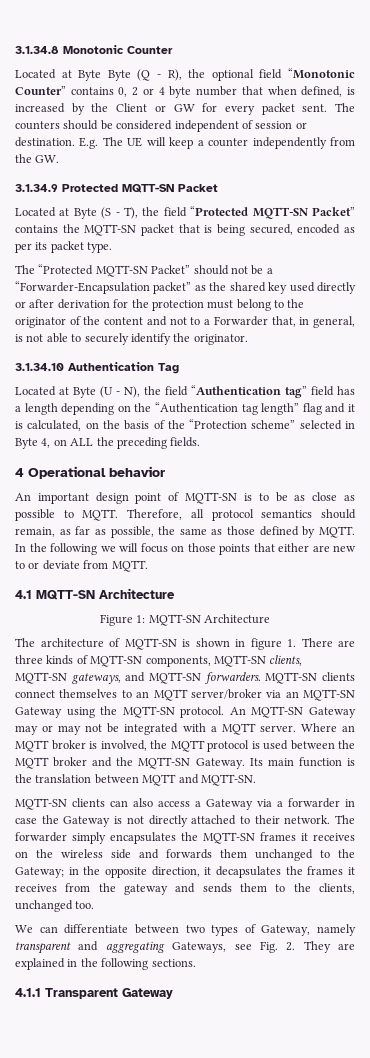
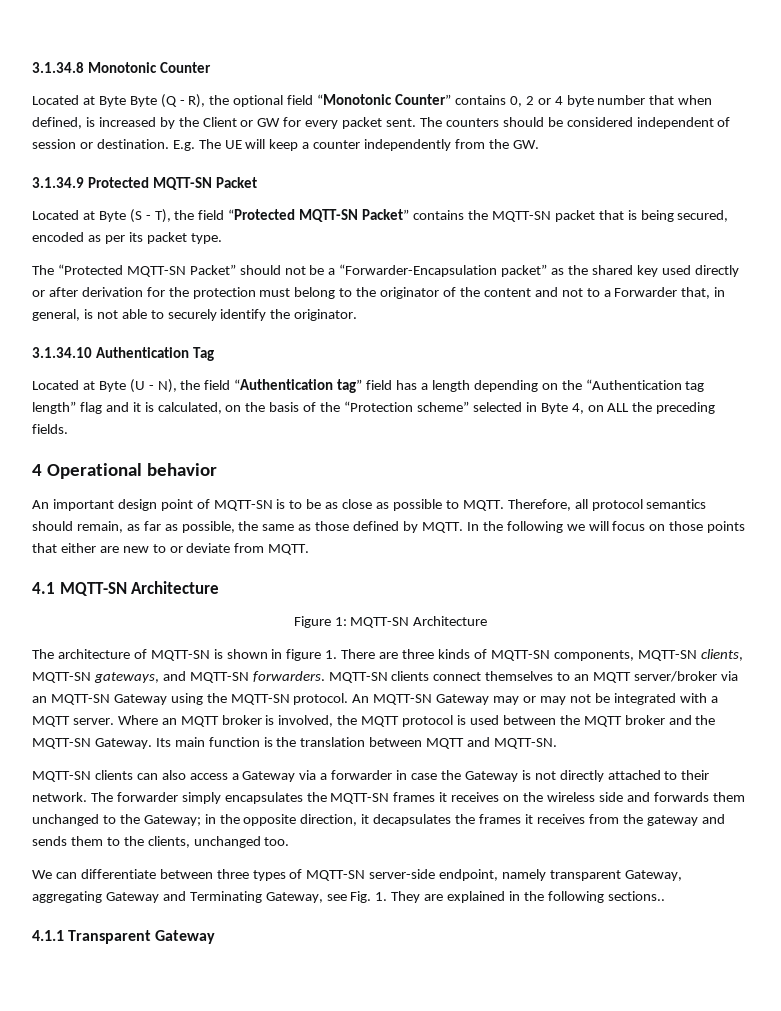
- We can differentiate between two types of Gateway, namely transparent and aggregating Gateways, see Fig. 2. They are explained in the following sections.
+ We can differentiate between three types of MQTT-SN server-side endpoint, namely transparent Gateway, aggregating Gateway and Terminating Gateway, see Fig. 1. They are explained in the following sections..

